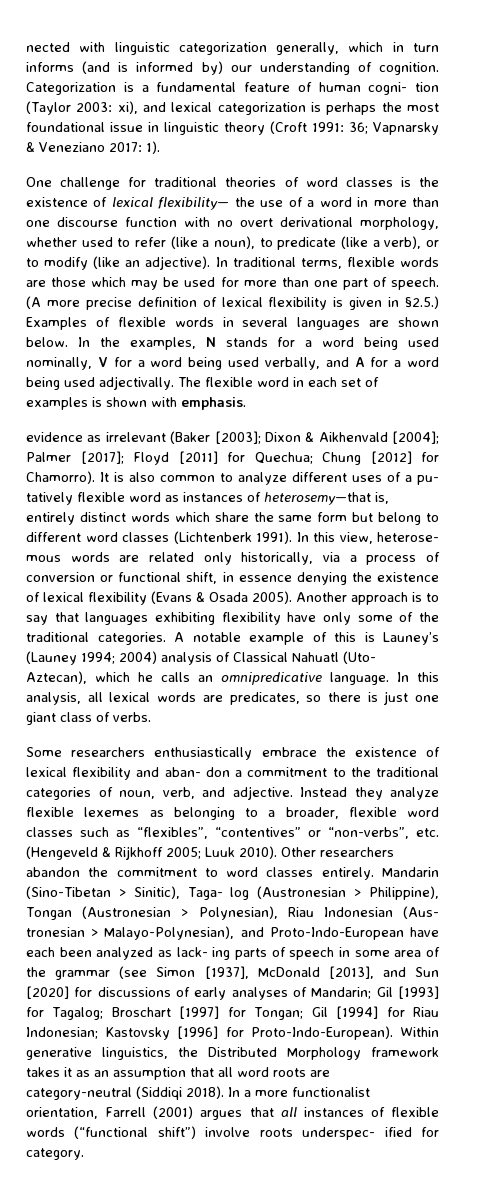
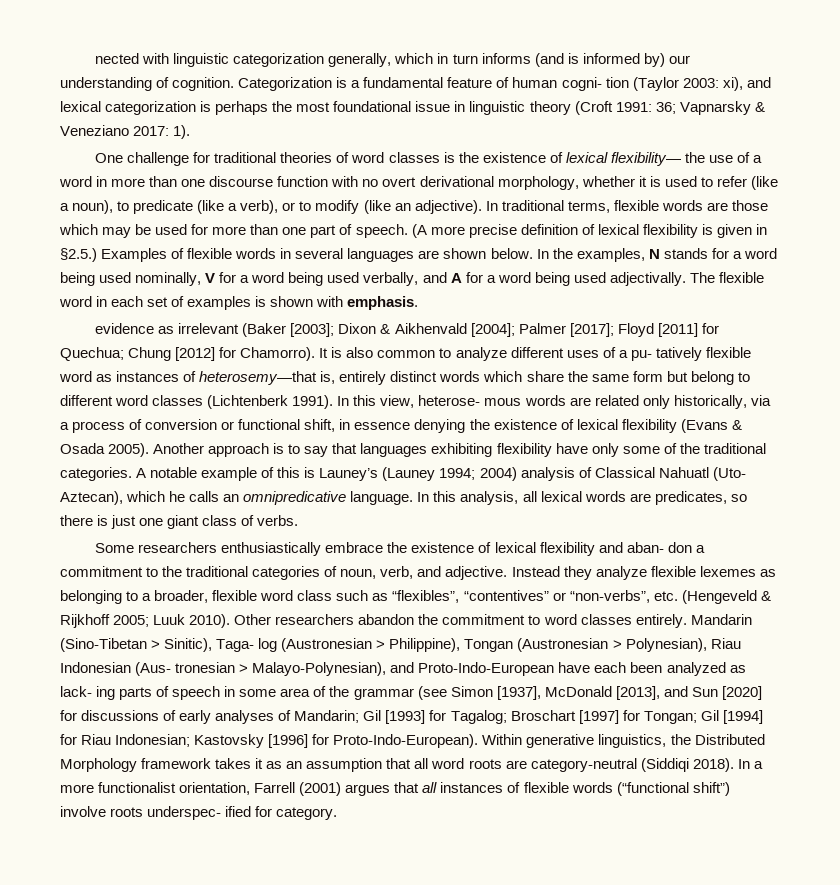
- One challenge for traditional theories of word classes is the existence of lexical flexibility— the use of a word in more than one discourse function with no overt derivational morphology, whether used to refer (like a noun), to predicate (like a verb), or to modify (like an adjective).
+ One challenge for traditional theories of word classes is the existence of lexical flexibility— the use of a word in more than one discourse function with no overt derivational morphology, whether it is used to refer (like a noun), to predicate (like a verb), or to modify (like an adjective).
- Instead they analyze flexible lexemes as belonging to a broader, flexible word classes such as “flexibles”, “contentives” or “non-verbs”, etc. (Hengeveld & Rijkhoff 2005; Luuk 2010).
+ Instead they analyze flexible lexemes as belonging to a broader, flexible word class such as “flexibles”, “contentives” or “non-verbs”, etc. (Hengeveld & Rijkhoff 2005; Luuk 2010).

